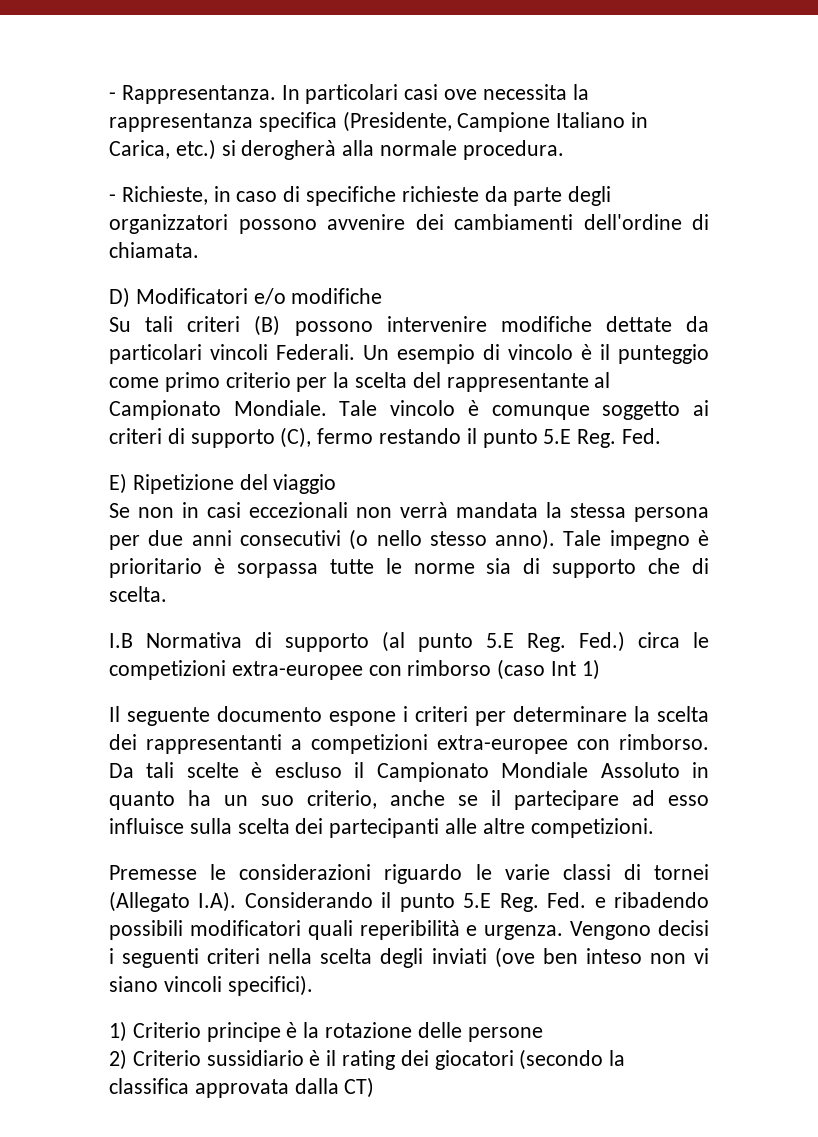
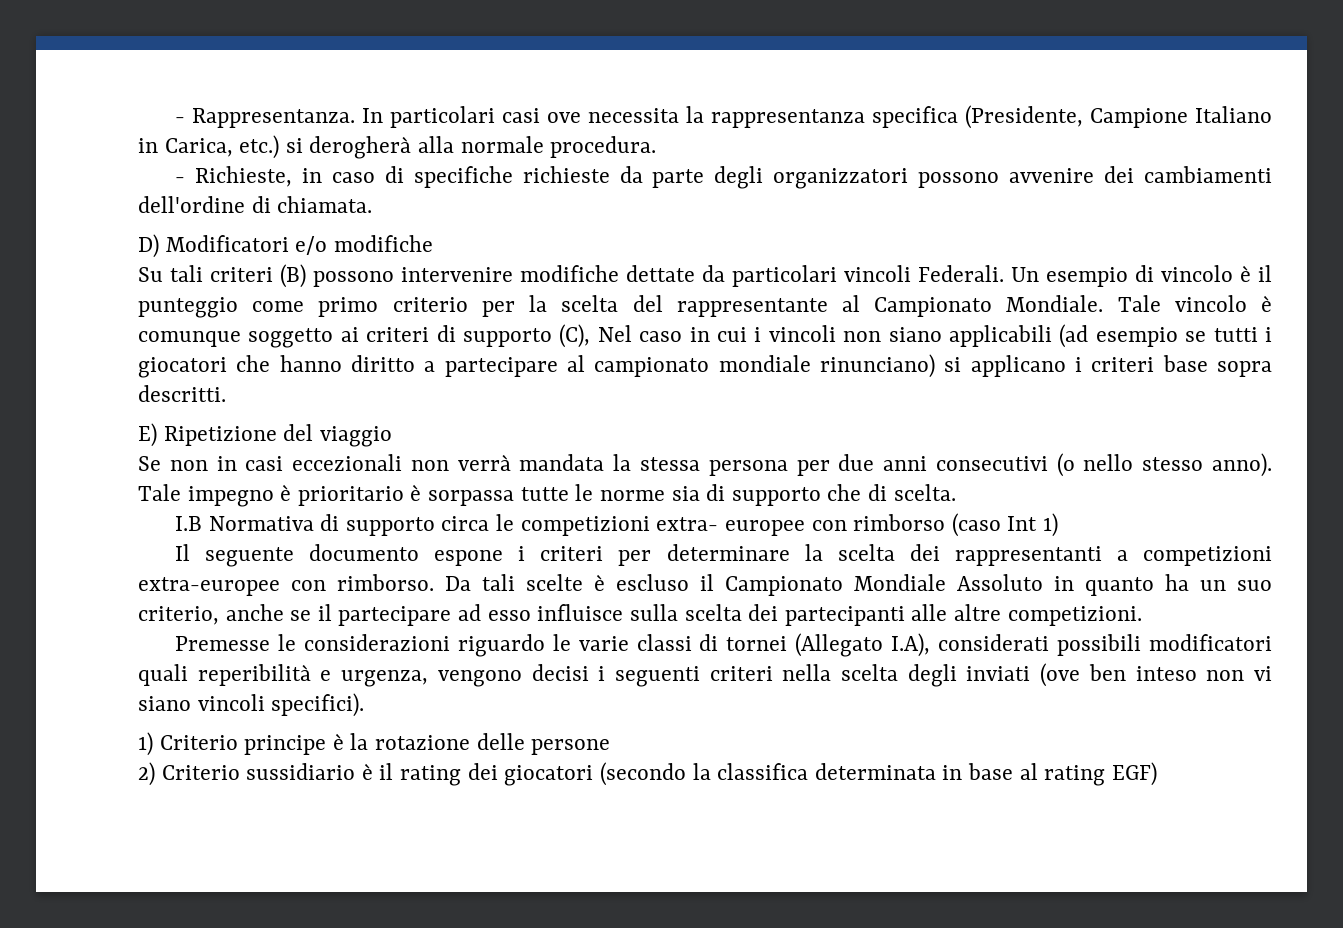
- Tale vincolo è comunque soggetto ai criteri di supporto (C), fermo restando il punto 5.E Reg. Fed.
+ Tale vincolo è comunque soggetto ai criteri di supporto (C), Nel caso in cui i vincoli non siano applicabili (ad esempio se tutti i giocatori che hanno diritto a partecipare al campionato mondiale rinunciano) si applicano i criteri base sopra descritti.
- I.B Normativa di supporto (al punto 5.E Reg. Fed.) circa le competizioni extra-europee con rimborso (caso Int 1)
+ I.B Normativa di supporto circa le competizioni extra- europee con rimborso (caso Int 1)
- Premesse le considerazioni riguardo le varie classi di tornei (Allegato I.A). Considerando il punto 5.E Reg. Fed. e ribadendo possibili modificatori quali reperibilità e urgenza. Vengono decisi i seguenti criteri nella scelta degli inviati (ove ben inteso non vi siano vincoli specifici).
+ Premesse le considerazioni riguardo le varie classi di tornei (Allegato I.A), considerati possibili modificatori quali reperibilità e urgenza, vengono decisi i seguenti criteri nella scelta degli inviati (ove ben inteso non vi siano vincoli specifici).
- 2) Criterio sussidiario è il rating dei giocatori (secondo la classifica approvata dalla CT)
+ 2) Criterio sussidiario è il rating dei giocatori (secondo la classifica determinata in base al rating EGF)

